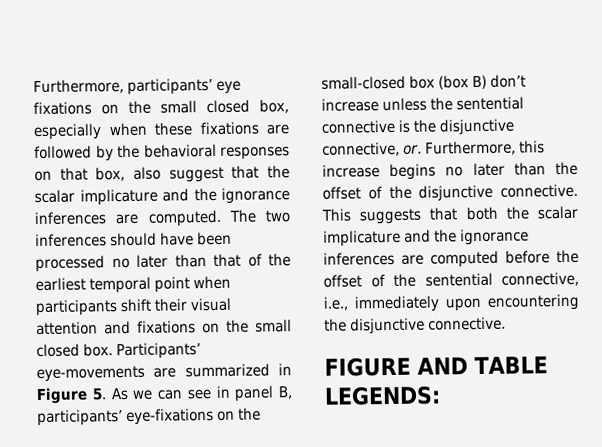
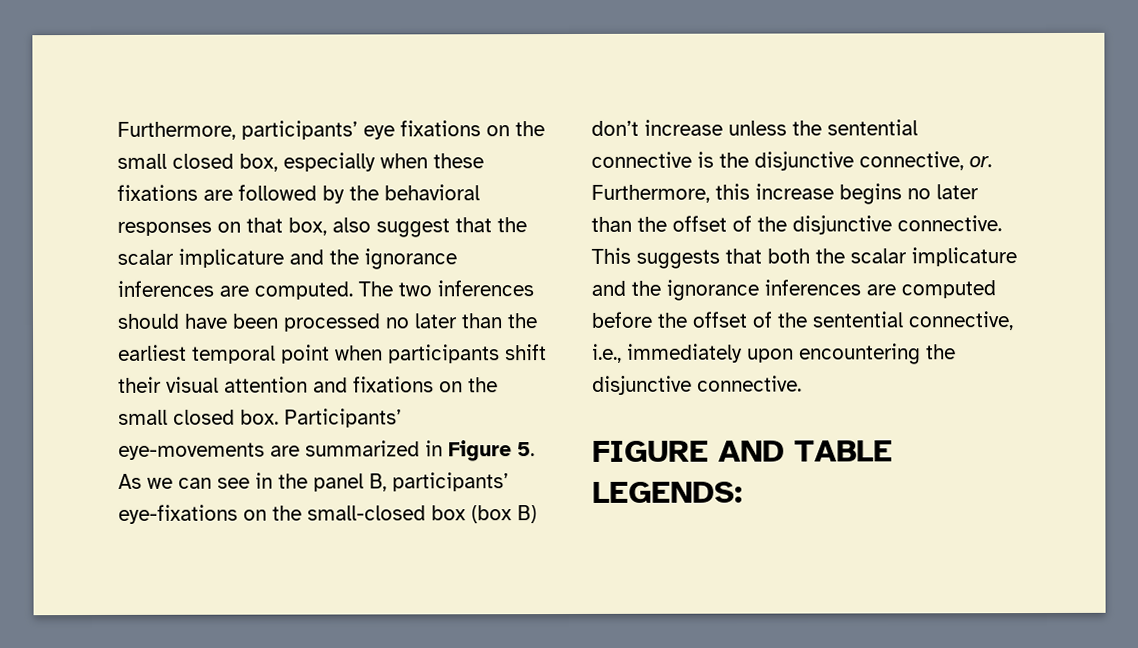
- The two inferences should have been processed no later than that of the earliest temporal point when participants shift their visual attention and fixations on the small closed box.
+ The two inferences should have been processed no later than the earliest temporal point when participants shift their visual attention and fixations on the small closed box.
- Participants’ eye-movements are summarized in Figure 5. As we can see in panel B, participants’ eye-fixations on the small-closed box (box B) don’t increase unless the sentential connective is the disjunctive connective, or.
+ Participants’ eye-movements are summarized in Figure 5. As we can see in the panel B, participants’ eye-fixations on the small-closed box (box B) don’t increase unless the sentential connective is the disjunctive connective, or.

